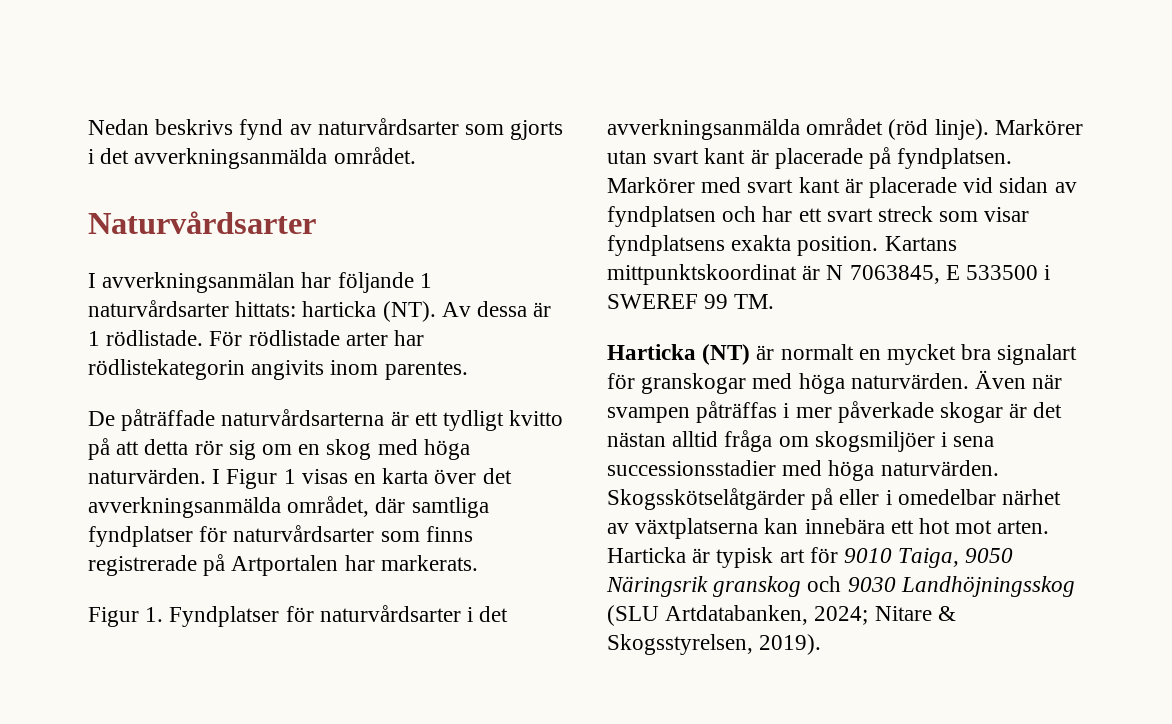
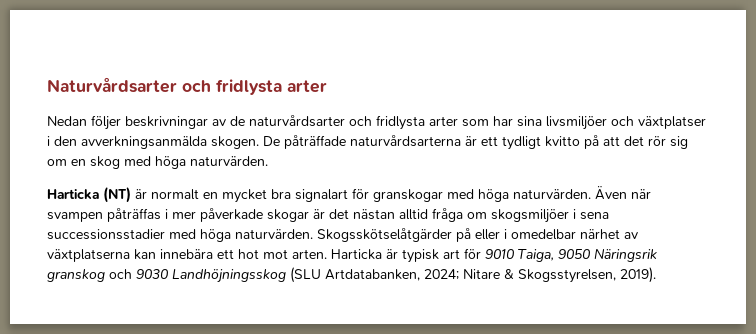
- Nedan beskrivs fynd av naturvårdsarter som gjorts i det avverkningsanmälda området.
- Naturvårdsarter
- I avverkningsanmälan har följande 1 naturvårdsarter hittats: harticka (NT). Av dessa är 1 rödlistade. För rödlistade arter har rödlistekategorin angivits inom parentes.
- De påträffade naturvårdsarterna är ett tydligt kvitto på att detta rör sig om en skog med höga naturvärden. I Figur 1 visas en karta över det avverkningsanmälda området, där samtliga fyndplatser för naturvårdsarter som finns registrerade på Artportalen har markerats.
- Figur 1. Fyndplatser för naturvårdsarter i det avverkningsanmälda området (röd linje). Markörer utan svart kant är placerade på fyndplatsen. Markörer med svart kant är placerade vid sidan av fyndplatsen och har ett svart streck som visar fyndplatsens exakta position. Kartans mittpunktskoordinat är N 7063845, E 533500 i SWEREF 99 TM.
+ Naturvårdsarter och fridlysta arter
+ Nedan följer beskrivningar av de naturvårdsarter och fridlysta arter som har sina livsmiljöer och växtplatser i den avverkningsanmälda skogen. De påträffade naturvårdsarterna är ett tydligt kvitto på att det rör sig om en skog med höga naturvärden.

